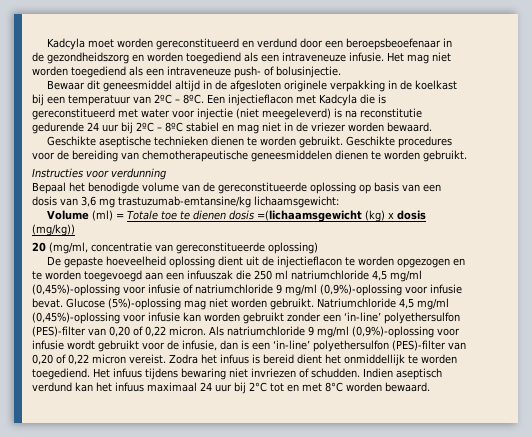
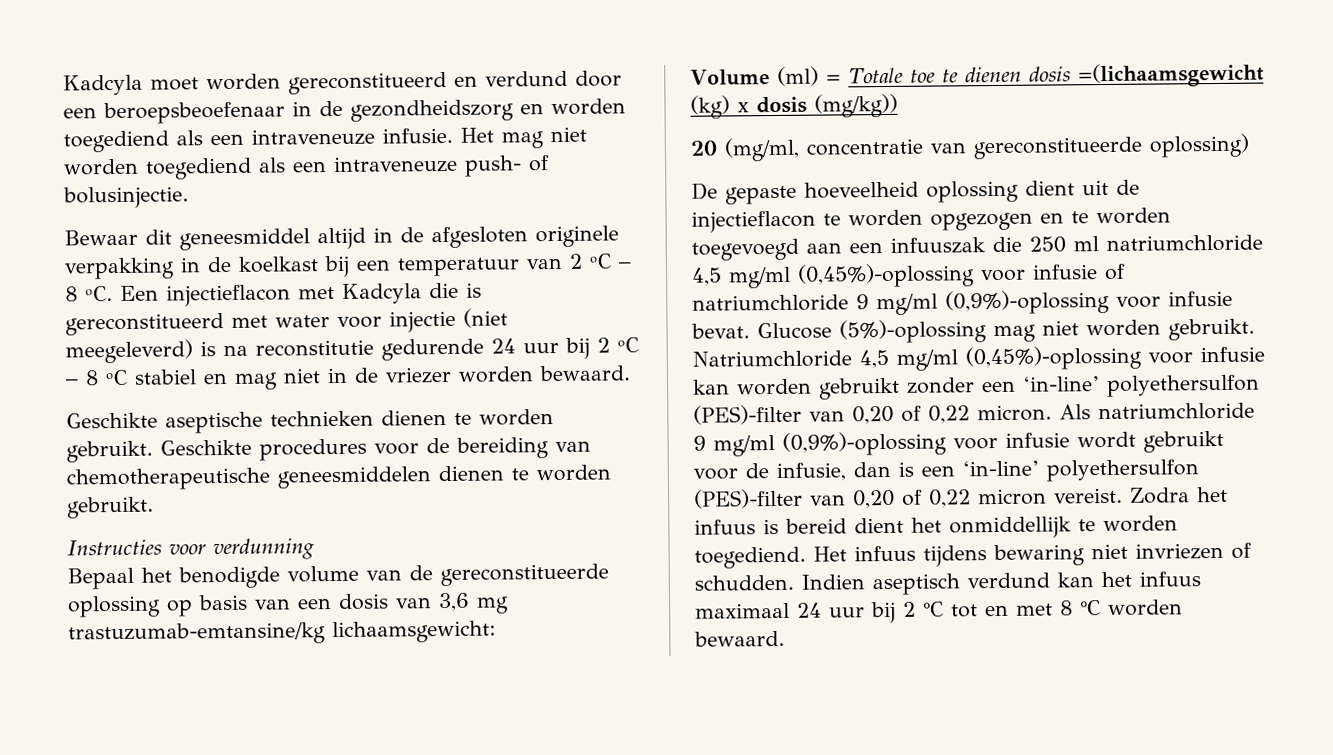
- Bewaar dit geneesmiddel altijd in de afgesloten originele verpakking in de koelkast bij een temperatuur van 2ºC – 8ºC.
+ Bewaar dit geneesmiddel altijd in de afgesloten originele verpakking in de koelkast bij een temperatuur van 2 ºC – 8 ºC.
- Een injectieflacon met Kadcyla die is gereconstitueerd met water voor injectie (niet meegeleverd) is na reconstitutie gedurende 24 uur bij 2ºC – 8ºC stabiel en mag niet in de vriezer worden bewaard.
+ Een injectieflacon met Kadcyla die is gereconstitueerd met water voor injectie (niet meegeleverd) is na reconstitutie gedurende 24 uur bij 2 ºC – 8 ºC stabiel en mag niet in de vriezer worden bewaard.
- Indien aseptisch verdund kan het infuus maximaal 24 uur bij 2°C tot en met 8°C worden bewaard.
+ Indien aseptisch verdund kan het infuus maximaal 24 uur bij 2 °C tot en met 8 °C worden bewaard.

